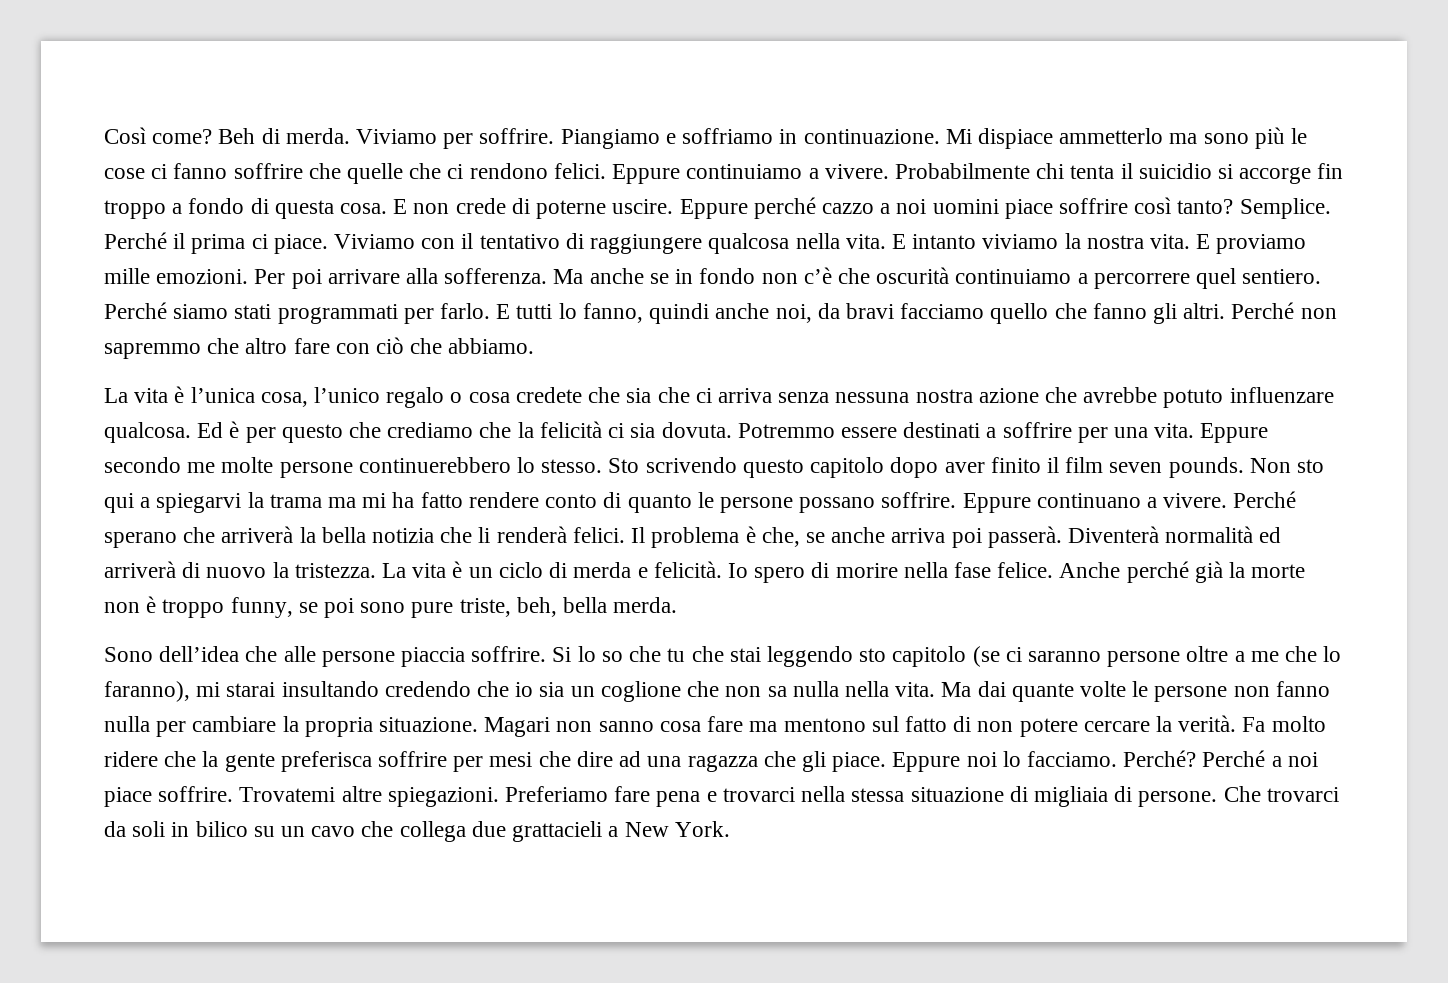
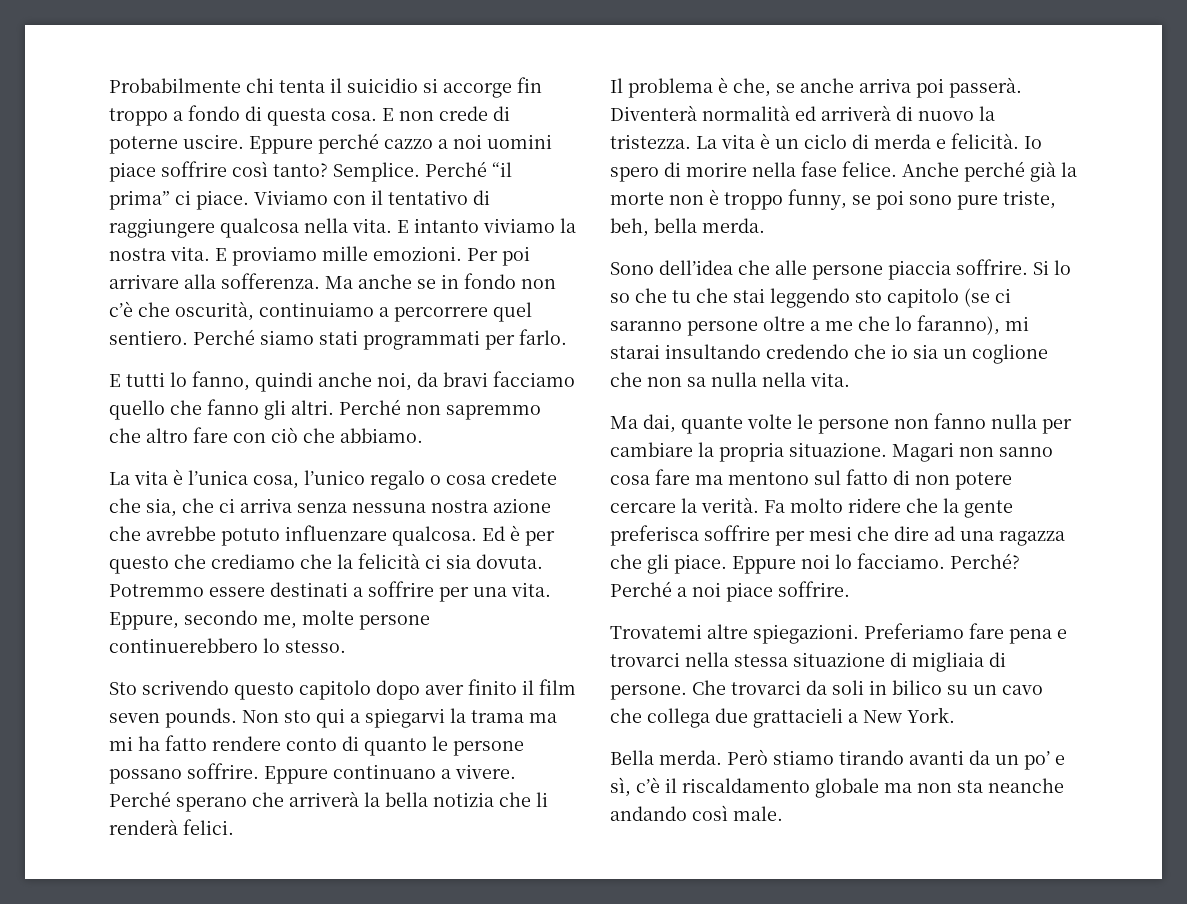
- Così come? Beh di merda. Viviamo per soffrire. Piangiamo e soffriamo in continuazione. Mi dispiace ammetterlo ma sono più le cose ci fanno soffrire che quelle che ci rendono felici. Eppure continuiamo a vivere.
- Perché il prima ci piace.
+ Perché “il prima” ci piace.
- Ma anche se in fondo non c’è che oscurità continuiamo a percorrere quel sentiero.
+ Ma anche se in fondo non c’è che oscurità, continuiamo a percorrere quel sentiero.
- Perché siamo stati programmati per farlo. E tutti lo fanno, quindi anche noi, da bravi facciamo quello che fanno gli altri.
+ Perché siamo stati programmati per farlo.
+ E tutti lo fanno, quindi anche noi, da bravi facciamo quello che fanno gli altri.
- La vita è l’unica cosa, l’unico regalo o cosa credete che sia che ci arriva senza nessuna nostra azione che avrebbe potuto influenzare qualcosa.
+ La vita è l’unica cosa, l’unico regalo o cosa credete che sia, che ci arriva senza nessuna nostra azione che avrebbe potuto influenzare qualcosa.
- Eppure secondo me molte persone continuerebbero lo stesso. Sto scrivendo questo capitolo dopo aver finito il film seven pounds.
+ Eppure, secondo me, molte persone continuerebbero lo stesso.
+ Sto scrivendo questo capitolo dopo aver finito il film seven pounds.
- Perché sperano che arriverà la bella notizia che li renderà felici. Il problema è che, se anche arriva poi passerà.
+ Perché sperano che arriverà la bella notizia che li renderà felici.
+ Il problema è che, se anche arriva poi passerà.
- Si lo so che tu che stai leggendo sto capitolo (se ci saranno persone oltre a me che lo faranno), mi starai insultando credendo che io sia un coglione che non sa nulla nella vita. Ma dai quante volte le persone non fanno nulla per cambiare la propria situazione.
+ Si lo so che tu che stai leggendo sto capitolo (se ci saranno persone oltre a me che lo faranno), mi starai insultando credendo che io sia un coglione che non sa nulla nella vita.
+ Ma dai, quante volte le persone non fanno nulla per cambiare la propria situazione.
- Perché a noi piace soffrire. Trovatemi altre spiegazioni.
+ Perché a noi piace soffrire.
+ Trovatemi altre spiegazioni.
+ Bella merda. Però stiamo tirando avanti da un po’ e sì, c’è il riscaldamento globale ma non sta neanche andando così male.

